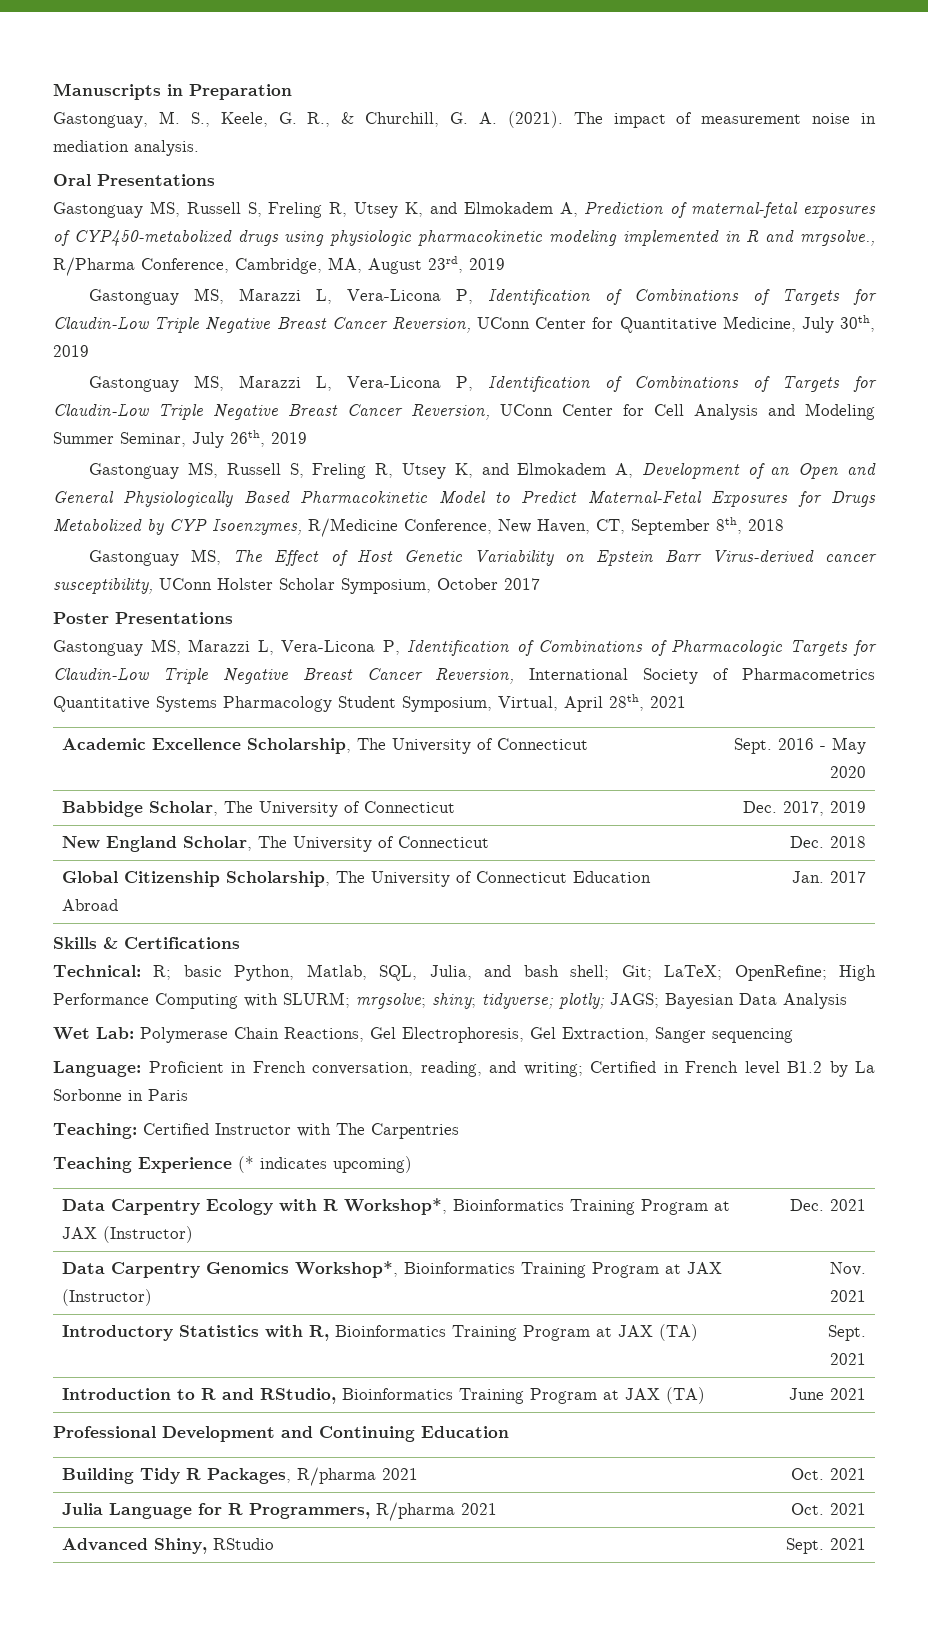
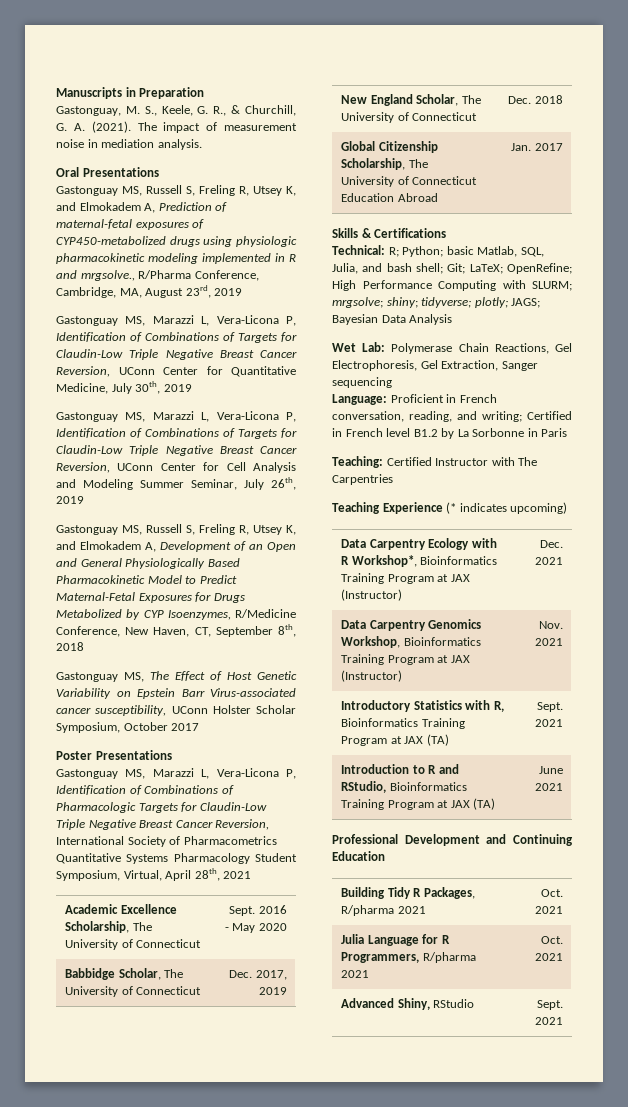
- Gastonguay MS, The Effect of Host Genetic Variability on Epstein Barr Virus-derived cancer susceptibility, UConn Holster Scholar Symposium, October 2017
+ Gastonguay MS, The Effect of Host Genetic Variability on Epstein Barr Virus-associated cancer susceptibility, UConn Holster Scholar Symposium, October 2017
- Technical: R; basic Python, Matlab, SQL, Julia, and bash shell; Git; LaTeX; OpenRefine; High Performance Computing with SLURM; mrgsolve; shiny; tidyverse; plotly; JAGS; Bayesian Data Analysis
+ Technical: R; Python; basic Matlab, SQL, Julia, and bash shell; Git; LaTeX; OpenRefine; High Performance Computing with SLURM; mrgsolve; shiny; tidyverse; plotly; JAGS; Bayesian Data Analysis
- Data Carpentry Genomics Workshop*, Bioinformatics Training Program at JAX (Instructor) | Nov. 2021
+ Data Carpentry Genomics Workshop, Bioinformatics Training Program at JAX (Instructor) | Nov. 2021

